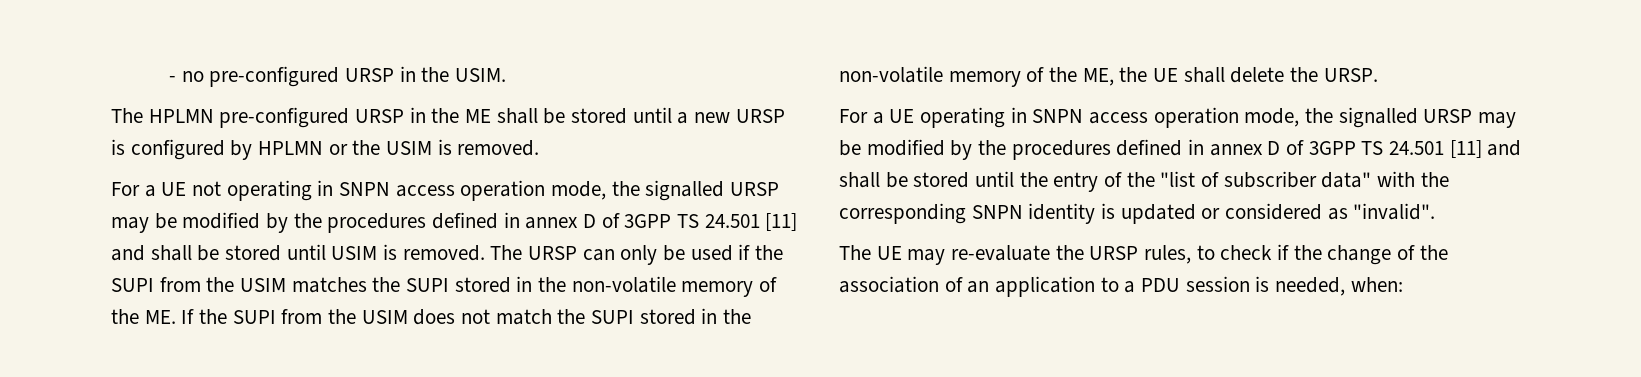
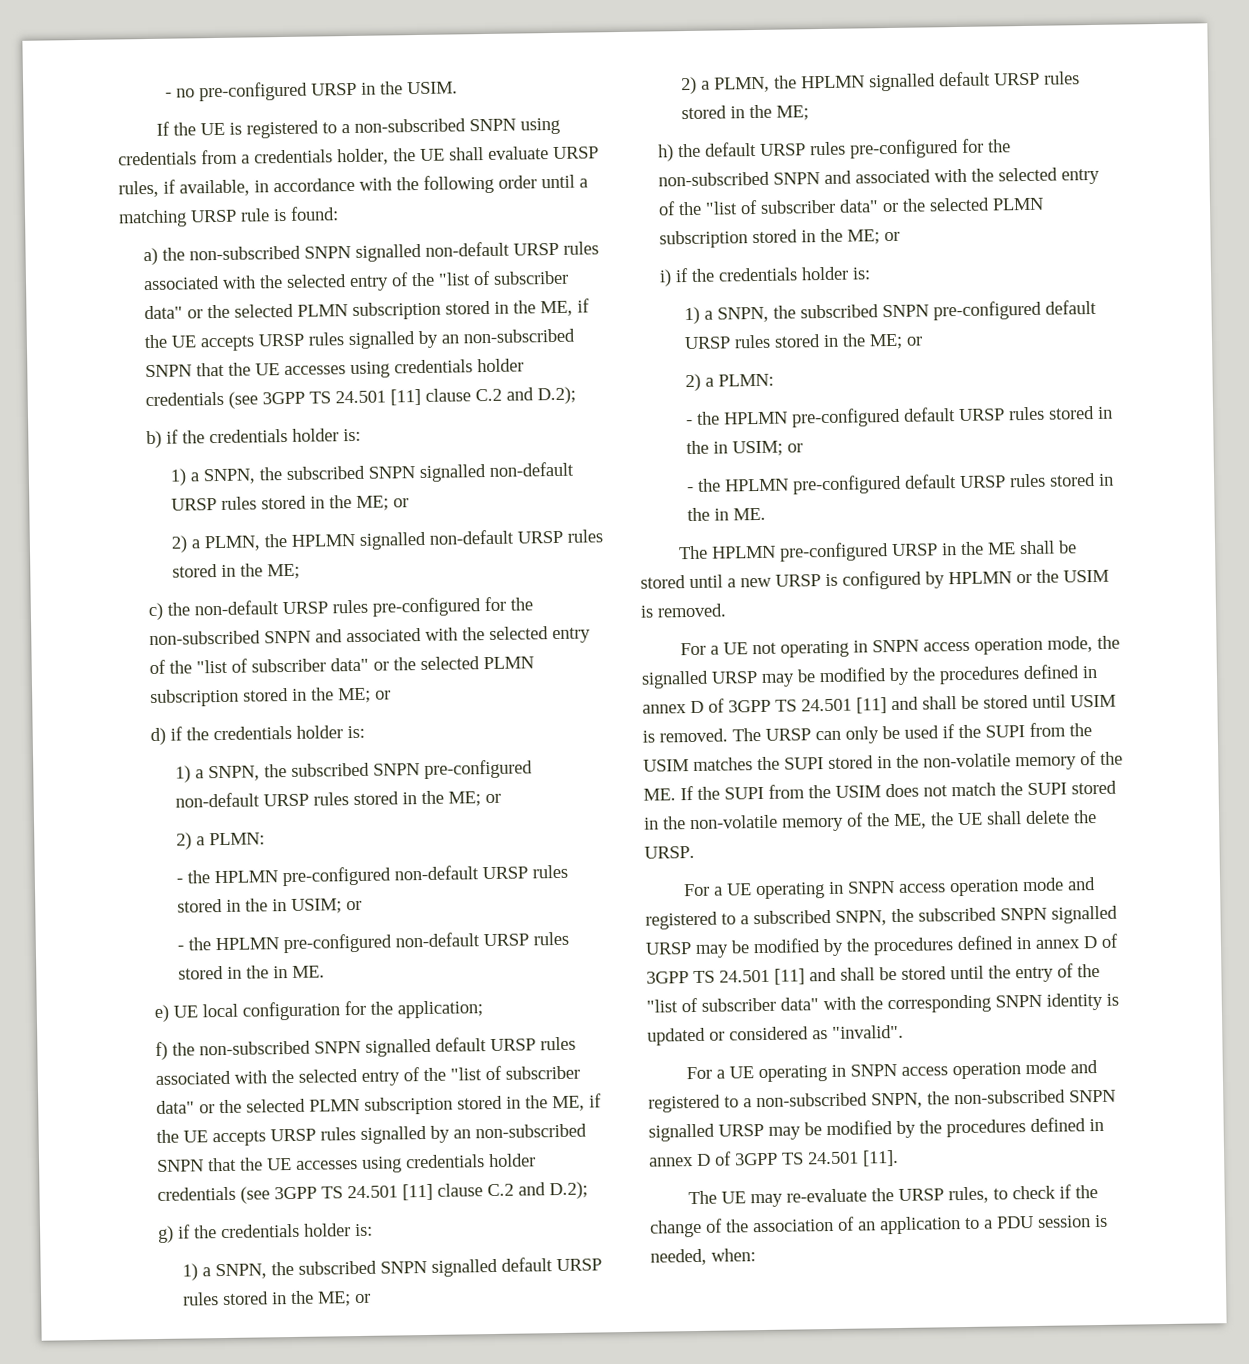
+ If the UE is registered to a non-subscribed SNPN using credentials from a credentials holder, the UE shall evaluate URSP rules, if available, in accordance with the following order until a matching URSP rule is found:
+ a) the non-subscribed SNPN signalled non-default URSP rules associated with the selected entry of the "list of subscriber data" or the selected PLMN subscription stored in the ME, if the UE accepts URSP rules signalled by an non-subscribed SNPN that the UE accesses using credentials holder credentials (see 3GPP TS 24.501 [11] clause C.2 and D.2);
+ b) if the credentials holder is:
+ 1) a SNPN, the subscribed SNPN signalled non-default URSP rules stored in the ME; or
+ 2) a PLMN, the HPLMN signalled non-default URSP rules stored in the ME;
+ c) the non-default URSP rules pre-configured for the non-subscribed SNPN and associated with the selected entry of the "list of subscriber data" or the selected PLMN subscription stored in the ME; or
+ d) if the credentials holder is:
+ 1) a SNPN, the subscribed SNPN pre-configured non-default URSP rules stored in the ME; or
+ 2) a PLMN:
+ - the HPLMN pre-configured non-default URSP rules stored in the in USIM; or
+ - the HPLMN pre-configured non-default URSP rules stored in the in ME.
+ e) UE local configuration for the application;
+ f) the non-subscribed SNPN signalled default URSP rules associated with the selected entry of the "list of subscriber data" or the selected PLMN subscription stored in the ME, if the UE accepts URSP rules signalled by an non-subscribed SNPN that the UE accesses using credentials holder credentials (see 3GPP TS 24.501 [11] clause C.2 and D.2);
+ g) if the credentials holder is:
+ 1) a SNPN, the subscribed SNPN signalled default URSP rules stored in the ME; or
+ 2) a PLMN, the HPLMN signalled default URSP rules stored in the ME;
+ h) the default URSP rules pre-configured for the non-subscribed SNPN and associated with the selected entry of the "list of subscriber data" or the selected PLMN subscription stored in the ME; or
+ i) if the credentials holder is:
+ 1) a SNPN, the subscribed SNPN pre-configured default URSP rules stored in the ME; or
+ 2) a PLMN:
+ - the HPLMN pre-configured default URSP rules stored in the in USIM; or
+ - the HPLMN pre-configured default URSP rules stored in the in ME.
- For a UE operating in SNPN access operation mode, the signalled URSP may be modified by the procedures defined in annex D of 3GPP TS 24.501 [11] and shall be stored until the entry of the "list of subscriber data" with the corresponding SNPN identity is updated or considered as "invalid".
+ For a UE operating in SNPN access operation mode and registered to a subscribed SNPN, the subscribed SNPN signalled URSP may be modified by the procedures defined in annex D of 3GPP TS 24.501 [11] and shall be stored until the entry of the "list of subscriber data" with the corresponding SNPN identity is updated or considered as "invalid".
+ For a UE operating in SNPN access operation mode and registered to a non-subscribed SNPN, the non-subscribed SNPN signalled URSP may be modified by the procedures defined in annex D of 3GPP TS 24.501 [11].

